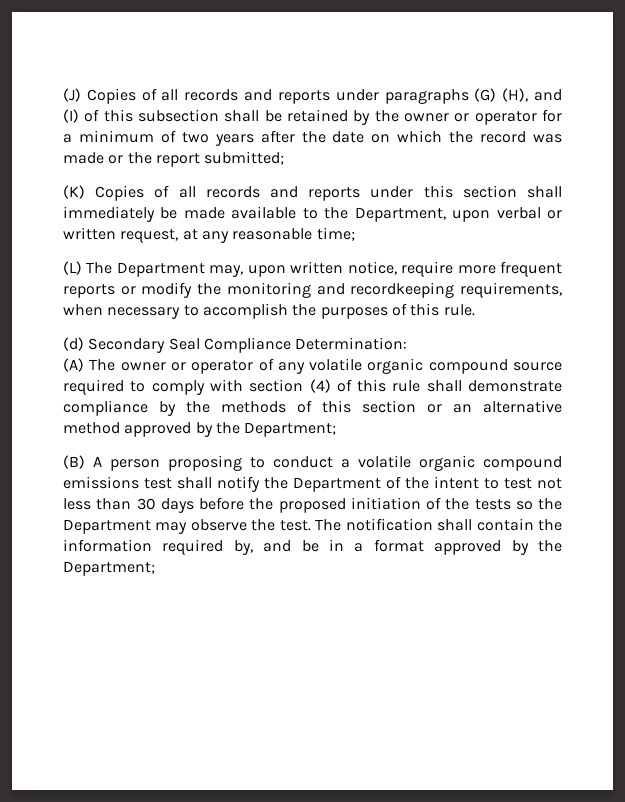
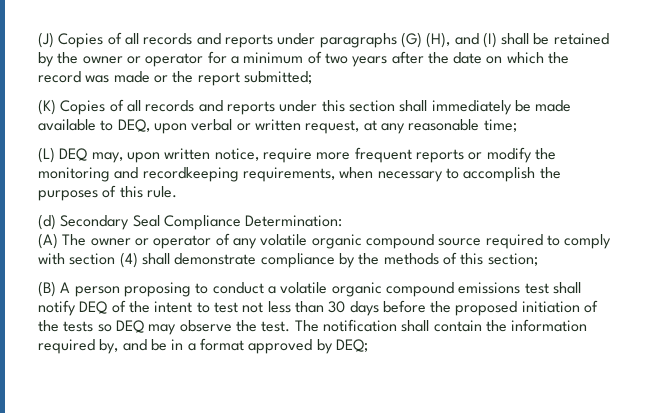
- (J) Copies of all records and reports under paragraphs (G) (H), and (I) of this subsection shall be retained by the owner or operator for a minimum of two years after the date on which the record was made or the report submitted;
+ (J) Copies of all records and reports under paragraphs (G) (H), and (I) shall be retained by the owner or operator for a minimum of two years after the date on which the record was made or the report submitted;
- (K) Copies of all records and reports under this section shall immediately be made available to the Department, upon verbal or written request, at any reasonable time;
+ (K) Copies of all records and reports under this section shall immediately be made available to DEQ, upon verbal or written request, at any reasonable time;
- (L) The Department may, upon written notice, require more frequent reports or modify the monitoring and recordkeeping requirements, when necessary to accomplish the purposes of this rule.
+ (L) DEQ may, upon written notice, require more frequent reports or modify the monitoring and recordkeeping requirements, when necessary to accomplish the purposes of this rule.
- (A) The owner or operator of any volatile organic compound source required to comply with section (4) of this rule shall demonstrate compliance by the methods of this section or an alternative method approved by the Department;
+ (A) The owner or operator of any volatile organic compound source required to comply with section (4) shall demonstrate compliance by the methods of this section;
- (B) A person proposing to conduct a volatile organic compound emissions test shall notify the Department of the intent to test not less than 30 days before the proposed initiation of the tests so the Department may observe the test.
+ (B) A person proposing to conduct a volatile organic compound emissions test shall notify DEQ of the intent to test not less than 30 days before the proposed initiation of the tests so DEQ may observe the test.
- The notification shall contain the information required by, and be in a format approved by the Department;
+ The notification shall contain the information required by, and be in a format approved by DEQ;

